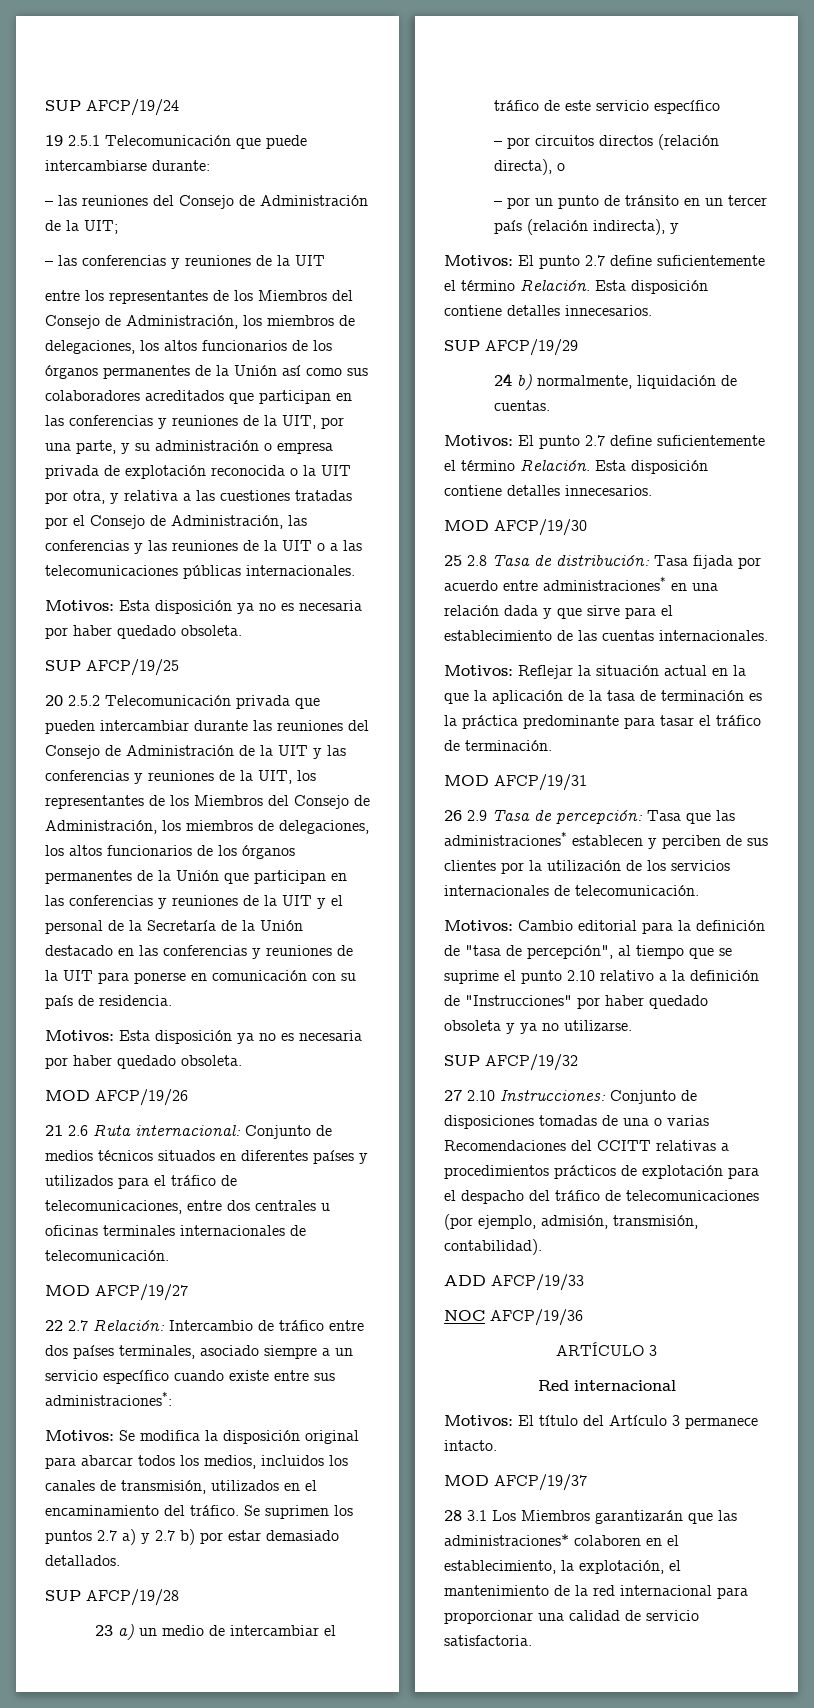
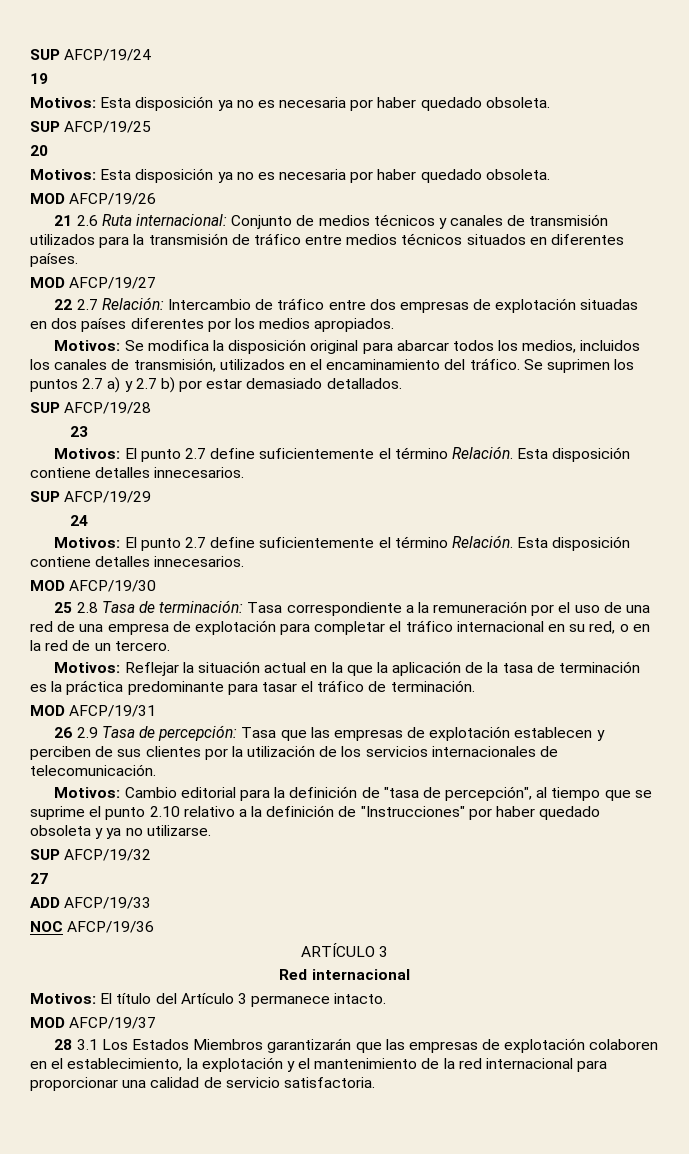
- 19 2.5.1 Telecomunicación que puede intercambiarse durante:
- – las reuniones del Consejo de Administración de la UIT;
- – las conferencias y reuniones de la UIT
- entre los representantes de los Miembros del Consejo de Administración, los miembros de delegaciones, los altos funcionarios de los órganos permanentes de la Unión así como sus colaboradores acreditados que participan en las conferencias y reuniones de la UIT, por una parte, y su administración o empresa privada de explotación reconocida o la UIT por otra, y relativa a las cuestiones tratadas por el Consejo de Administración, las conferencias y las reuniones de la UIT o a las telecomunicaciones públicas internacionales.
+ 19
- 20 2.5.2 Telecomunicación privada que pueden intercambiar durante las reuniones del Consejo de Administración de la UIT y las conferencias y reuniones de la UIT, los representantes de los Miembros del Consejo de Administración, los miembros de delegaciones, los altos funcionarios de los órganos permanentes de la Unión que participan en las conferencias y reuniones de la UIT y el personal de la Secretaría de la Unión destacado en las conferencias y reuniones de la UIT para ponerse en comunicación con su país de residencia.
+ 20
- 21 2.6 Ruta internacional: Conjunto de medios técnicos situados en diferentes países y utilizados para el tráfico de telecomunicaciones, entre dos centrales u oficinas terminales internacionales de telecomunicación.
+ 21 2.6 Ruta internacional: Conjunto de medios técnicos y canales de transmisión utilizados para la transmisión de tráfico entre medios técnicos situados en diferentes países.
- 22 2.7 Relación: Intercambio de tráfico entre dos países terminales, asociado siempre a un servicio específico cuando existe entre sus administraciones*:
+ 22 2.7 Relación: Intercambio de tráfico entre dos empresas de explotación situadas en dos países diferentes por los medios apropiados.
- 23 a) un medio de intercambiar el tráfico de este servicio específico
- – por circuitos directos (relación directa), o
- – por un punto de tránsito en un tercer país (relación indirecta), y
+ 23
- 24 b) normalmente, liquidación de cuentas.
+ 24
- 25 2.8 Tasa de distribución: Tasa fijada por acuerdo entre administraciones* en una relación dada y que sirve para el establecimiento de las cuentas internacionales.
+ 25 2.8 Tasa de terminación: Tasa correspondiente a la remuneración por el uso de una red de una empresa de explotación para completar el tráfico internacional en su red, o en la red de un tercero.
- 26 2.9 Tasa de percepción: Tasa que las administraciones* establecen y perciben de sus clientes por la utilización de los servicios internacionales de telecomunicación.
+ 26 2.9 Tasa de percepción: Tasa que las empresas de explotación establecen y perciben de sus clientes por la utilización de los servicios internacionales de telecomunicación.
- 27 2.10 Instrucciones: Conjunto de disposiciones tomadas de una o varias Recomendaciones del CCITT relativas a procedimientos prácticos de explotación para el despacho del tráfico de telecomunicaciones (por ejemplo, admisión, transmisión, contabilidad).
+ 27
- 28 3.1 Los Miembros garantizarán que las administraciones* colaboren en el establecimiento, la explotación, el mantenimiento de la red internacional para proporcionar una calidad de servicio satisfactoria.
+ 28 3.1 Los Estados Miembros garantizarán que las empresas de explotación colaboren en el establecimiento, la explotación y el mantenimiento de la red internacional para proporcionar una calidad de servicio satisfactoria.

